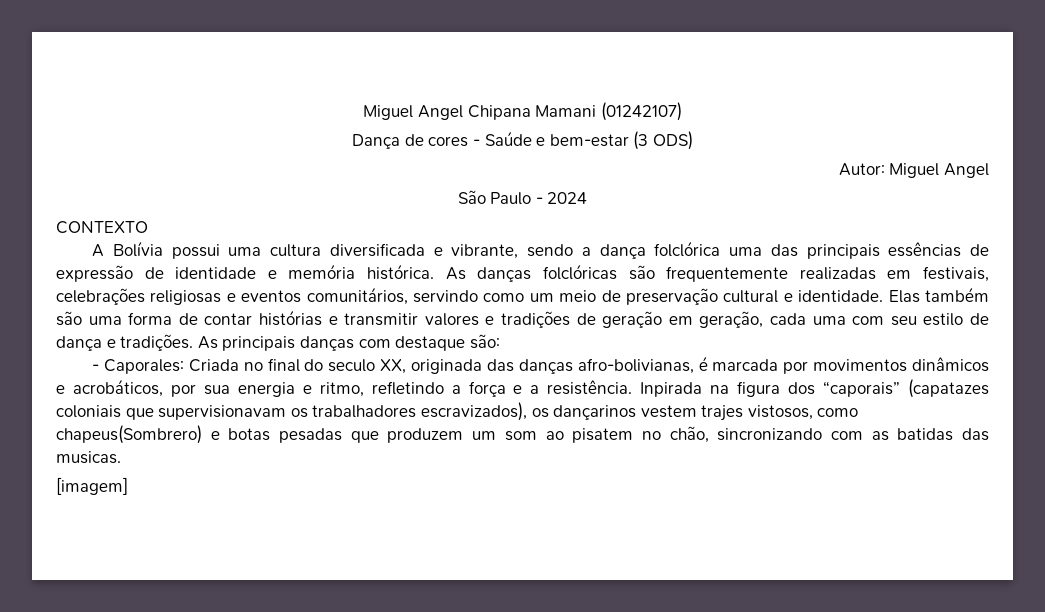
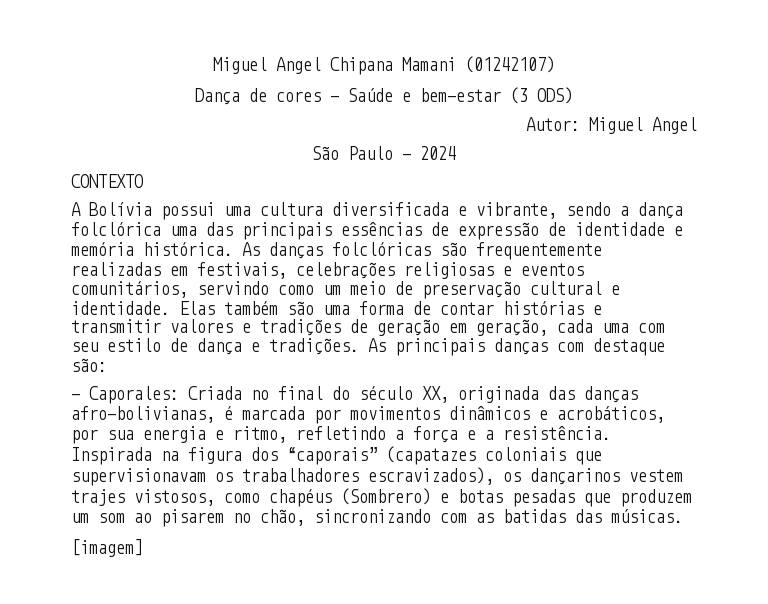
- - Caporales: Criada no final do seculo XX, originada das danças afro-bolivianas, é marcada por movimentos dinâmicos e acrobáticos, por sua energia e ritmo, refletindo a força e a resistência.
+ - Caporales: Criada no final do século XX, originada das danças afro-bolivianas, é marcada por movimentos dinâmicos e acrobáticos, por sua energia e ritmo, refletindo a força e a resistência.
- Inpirada na figura dos “caporais” (capatazes coloniais que supervisionavam os trabalhadores escravizados), os dançarinos vestem trajes vistosos, como chapeus(Sombrero) e botas pesadas que produzem um som ao pisatem no chão, sincronizando com as batidas das musicas.
+ Inspirada na figura dos “caporais” (capatazes coloniais que supervisionavam os trabalhadores escravizados), os dançarinos vestem trajes vistosos, como chapéus (Sombrero) e botas pesadas que produzem um som ao pisarem no chão, sincronizando com as batidas das músicas.

